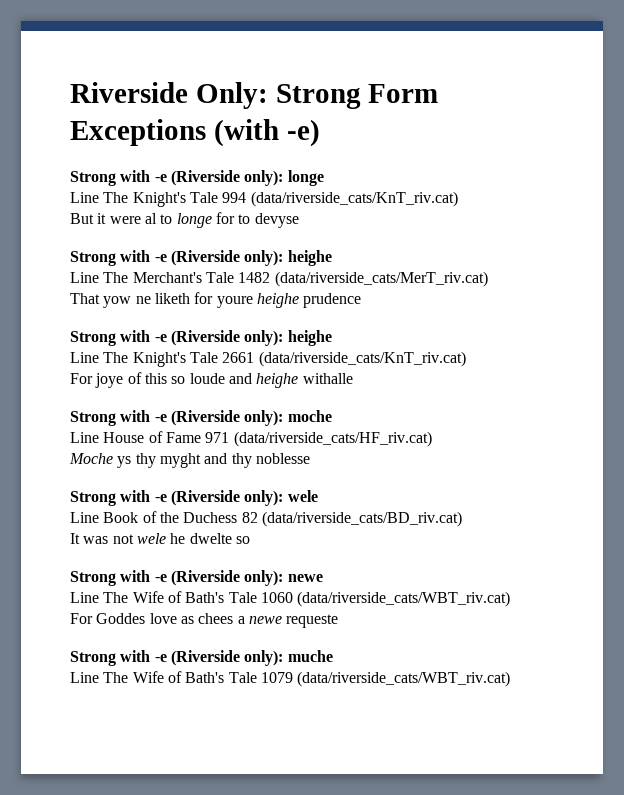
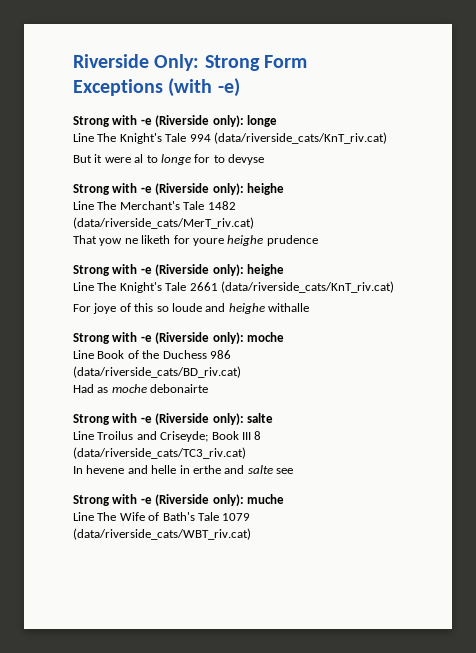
- Line House of Fame 971 (data/riverside_cats/HF_riv.cat)
- Moche ys thy myght and thy noblesse
- Strong with -e (Riverside only): wele
- Line Book of the Duchess 82 (data/riverside_cats/BD_riv.cat)
- It was not wele he dwelte so
- Strong with -e (Riverside only): newe
- Line The Wife of Bath's Tale 1060 (data/riverside_cats/WBT_riv.cat)
- For Goddes love as chees a newe requeste
+ Line Book of the Duchess 986 (data/riverside_cats/BD_riv.cat)
+ Had as moche debonairte
+ Strong with -e (Riverside only): salte
+ Line Troilus and Criseyde; Book III 8 (data/riverside_cats/TC3_riv.cat)
+ In hevene and helle in erthe and salte see

